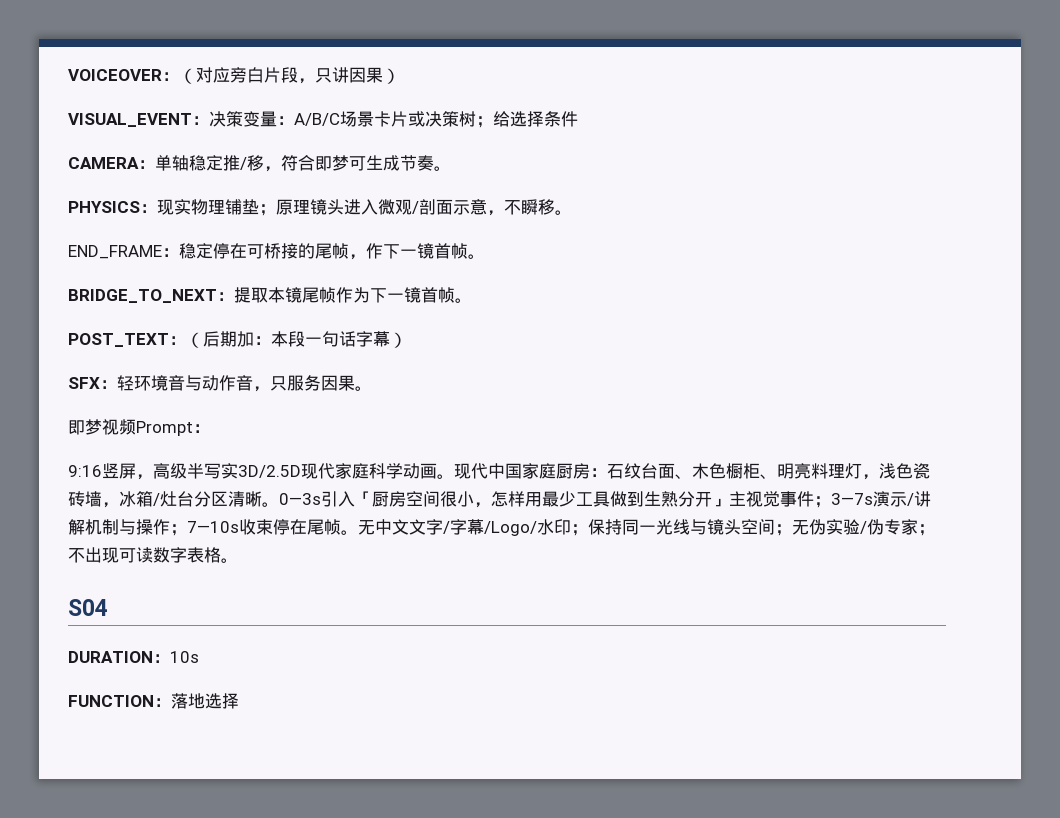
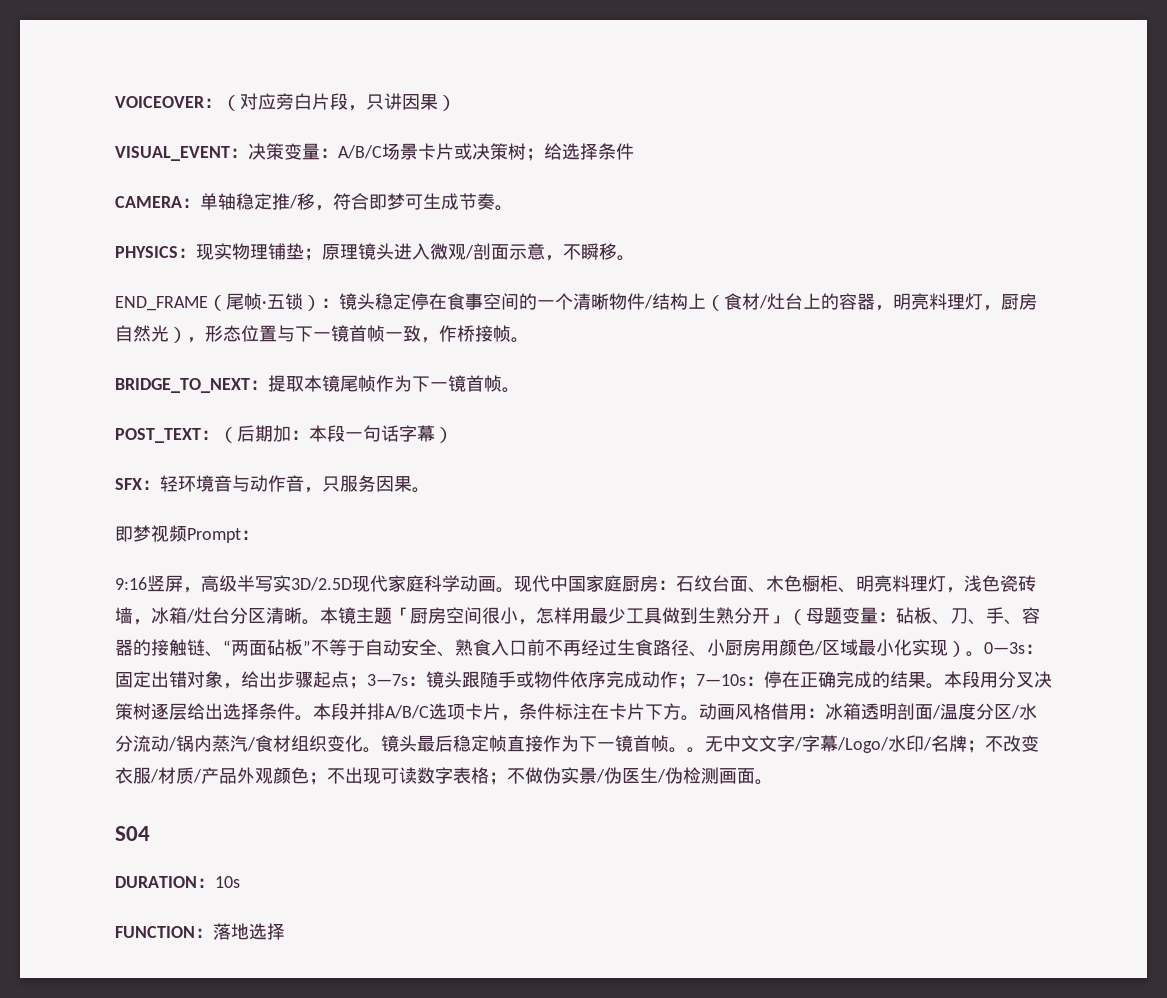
- END_FRAME：稳定停在可桥接的尾帧，作下一镜首帧。
+ END_FRAME（尾帧·五锁）：镜头稳定停在食事空间的一个清晰物件/结构上（食材/灶台上的容器，明亮料理灯，厨房自然光），形态位置与下一镜首帧一致，作桥接帧。
- 0—3s引入「厨房空间很小，怎样用最少工具做到生熟分开」主视觉事件；3—7s演示/讲解机制与操作；7—10s收束停在尾帧。
+ 本镜主题「厨房空间很小，怎样用最少工具做到生熟分开」（母题变量：砧板、刀、手、容器的接触链、“两面砧板”不等于自动安全、熟食入口前不再经过生食路径、小厨房用颜色/区域最小化实现）。0—3s：固定出错对象，给出步骤起点；3—7s：镜头跟随手或物件依序完成动作；7—10s：停在正确完成的结果。本段用分叉决策树逐层给出选择条件。本段并排A/B/C选项卡片，条件标注在卡片下方。动画风格借用：冰箱透明剖面/温度分区/水分流动/锅内蒸汽/食材组织变化。镜头最后稳定帧直接作为下一镜首帧。。
- 无中文文字/字幕/Logo/水印；保持同一光线与镜头空间；无伪实验/伪专家；不出现可读数字表格。
+ 无中文文字/字幕/Logo/水印/名牌；不改变衣服/材质/产品外观颜色；不出现可读数字表格；不做伪实景/伪医生/伪检测画面。

